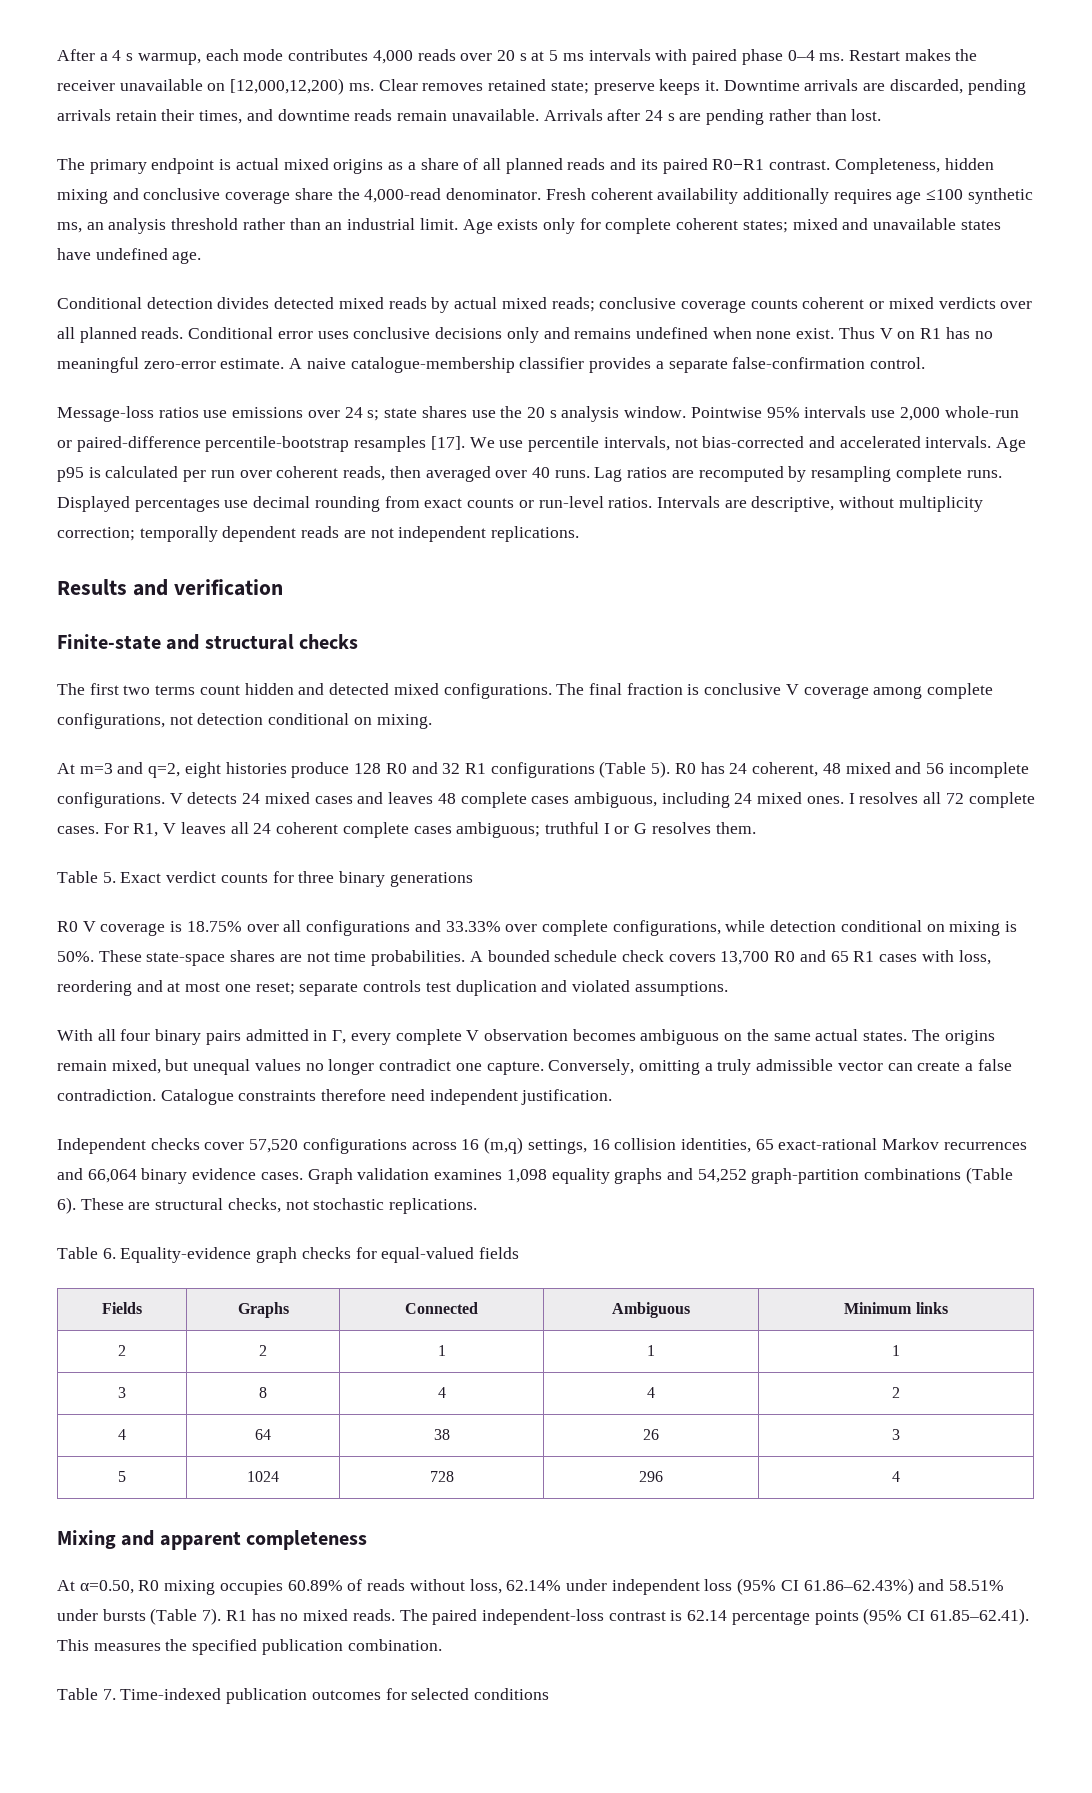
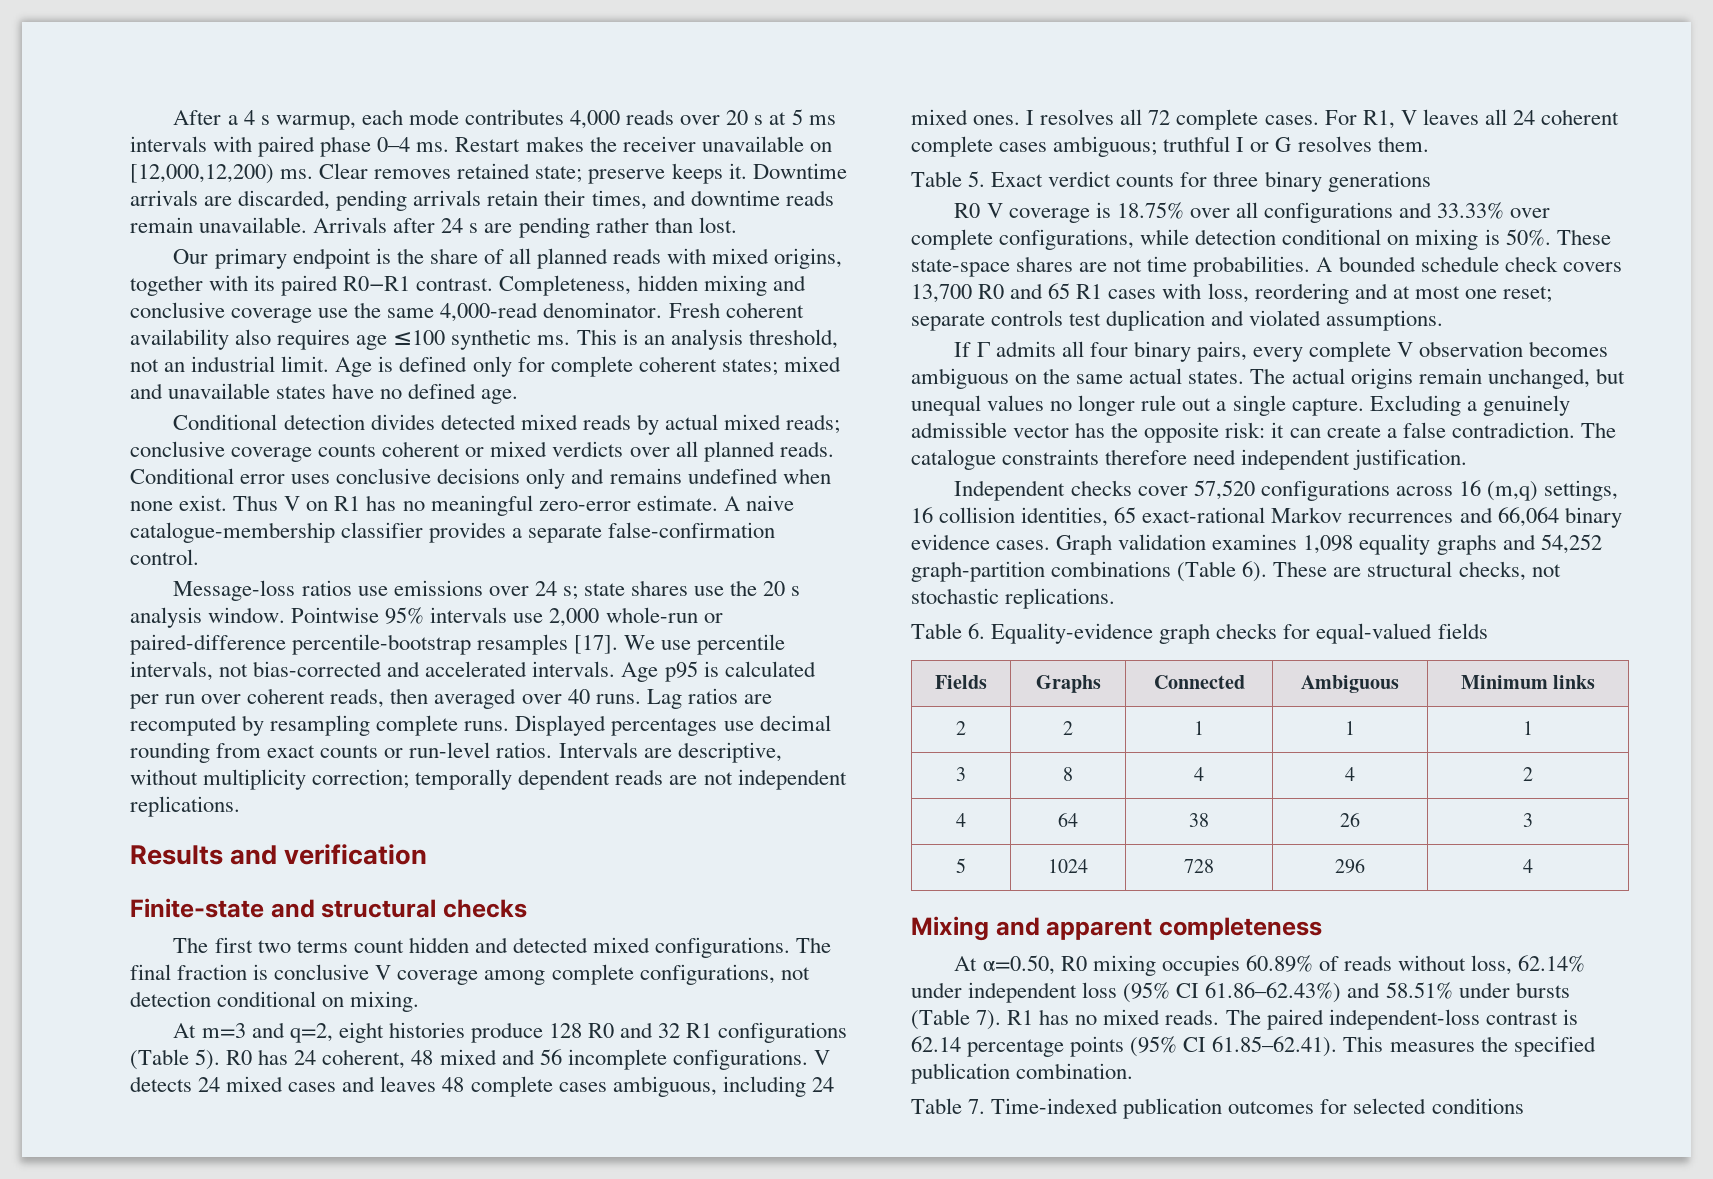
- The primary endpoint is actual mixed origins as a share of all planned reads and its paired R0−R1 contrast.
+ Our primary endpoint is the share of all planned reads with mixed origins, together with its paired R0−R1 contrast.
- Completeness, hidden mixing and conclusive coverage share the 4,000-read denominator.
+ Completeness, hidden mixing and conclusive coverage use the same 4,000-read denominator.
- Fresh coherent availability additionally requires age ≤100 synthetic ms, an analysis threshold rather than an industrial limit.
+ Fresh coherent availability also requires age ≤100 synthetic ms. This is an analysis threshold, not an industrial limit.
- Age exists only for complete coherent states; mixed and unavailable states have undefined age.
+ Age is defined only for complete coherent states; mixed and unavailable states have no defined age.
- With all four binary pairs admitted in Γ, every complete V observation becomes ambiguous on the same actual states.
+ If Γ admits all four binary pairs, every complete V observation becomes ambiguous on the same actual states.
- The origins remain mixed, but unequal values no longer contradict one capture. Conversely, omitting a truly admissible vector can create a false contradiction.
+ The actual origins remain unchanged, but unequal values no longer rule out a single capture. Excluding a genuinely admissible vector has the opposite risk: it can create a false contradiction.
- Catalogue constraints therefore need independent justification.
+ The catalogue constraints therefore need independent justification.

